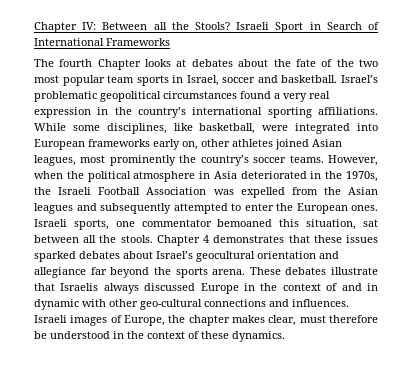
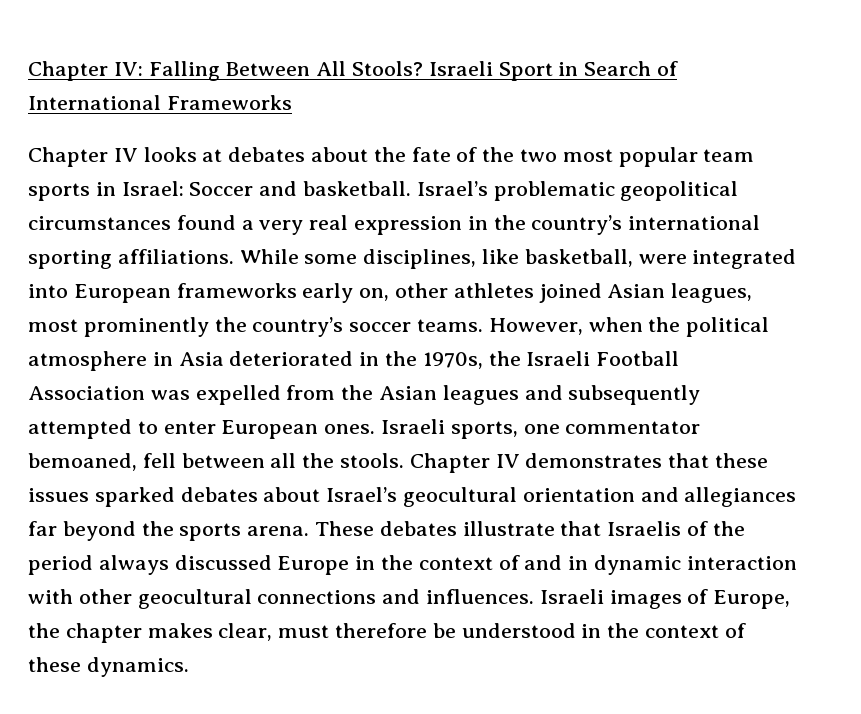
- Chapter IV: Between all the Stools?
+ Chapter IV: Falling Between All Stools?
- The fourth Chapter looks at debates about the fate of the two most popular team sports in Israel, soccer and basketball.
+ Chapter IV looks at debates about the fate of the two most popular team sports in Israel: Soccer and basketball.
- However, when the political atmosphere in Asia deteriorated in the 1970s, the Israeli Football Association was expelled from the Asian leagues and subsequently attempted to enter the European ones.
+ However, when the political atmosphere in Asia deteriorated in the 1970s, the Israeli Football Association was expelled from the Asian leagues and subsequently attempted to enter European ones.
- Israeli sports, one commentator bemoaned this situation, sat between all the stools.
+ Israeli sports, one commentator bemoaned, fell between all the stools.
- Chapter 4 demonstrates that these issues sparked debates about Israel’s geocultural orientation and allegiance far beyond the sports arena.
+ Chapter IV demonstrates that these issues sparked debates about Israel’s geocultural orientation and allegiances far beyond the sports arena.
- These debates illustrate that Israelis always discussed Europe in the context of and in dynamic with other geo-cultural connections and influences.
+ These debates illustrate that Israelis of the period always discussed Europe in the context of and in dynamic interaction with other geocultural connections and influences.

